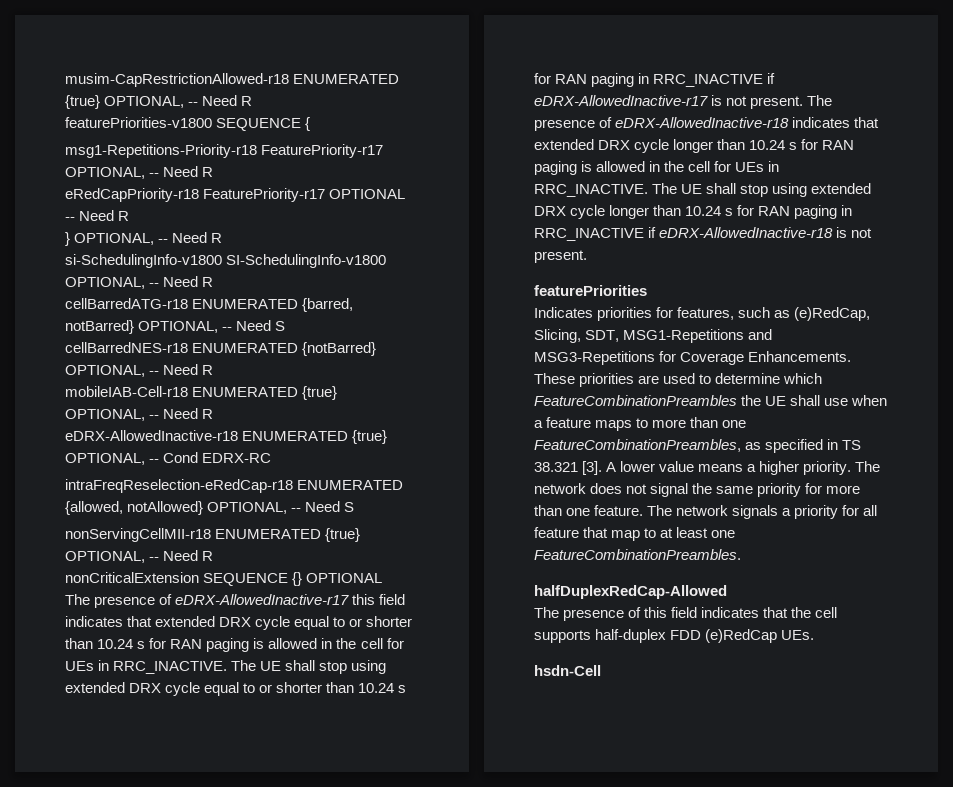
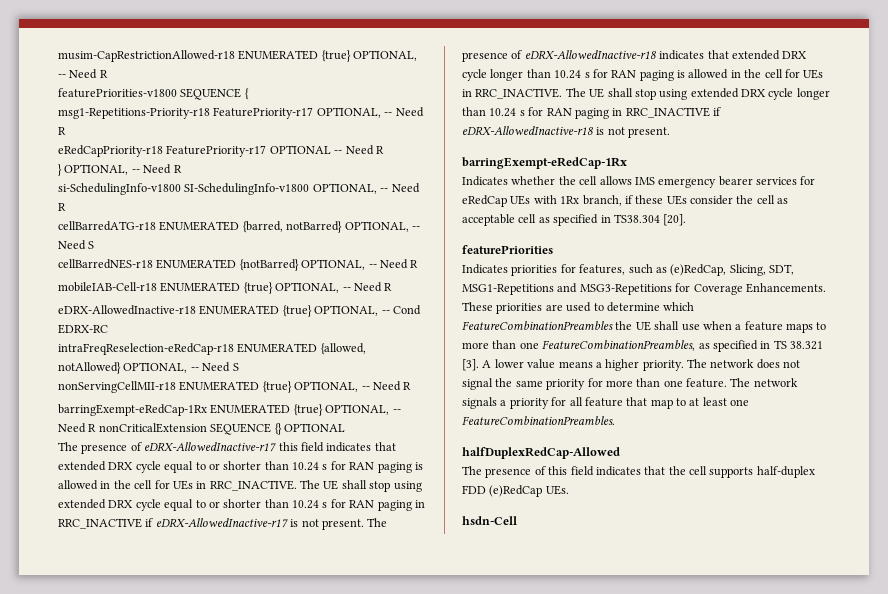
- nonCriticalExtension SEQUENCE {} OPTIONAL
+ barringExempt-eRedCap-1Rx ENUMERATED {true} OPTIONAL, -- Need R nonCriticalExtension SEQUENCE {} OPTIONAL
  The UE shall stop using extended DRX cycle longer than 10.24 s for RAN paging in RRC_INACTIVE if eDRX-AllowedInactive-r18 is not present.
+ barringExempt-eRedCap-1Rx
+ Indicates whether the cell allows IMS emergency bearer services for eRedCap UEs with 1Rx branch, if these UEs consider the cell as acceptable cell as specified in TS38.304 [20].

